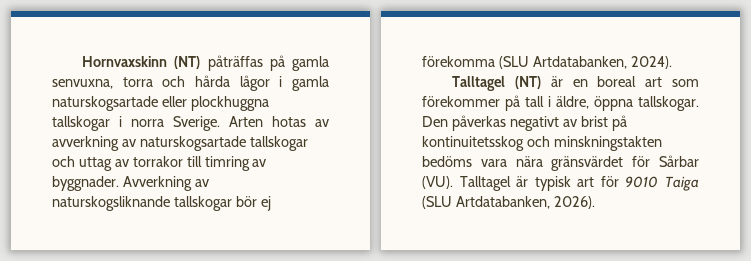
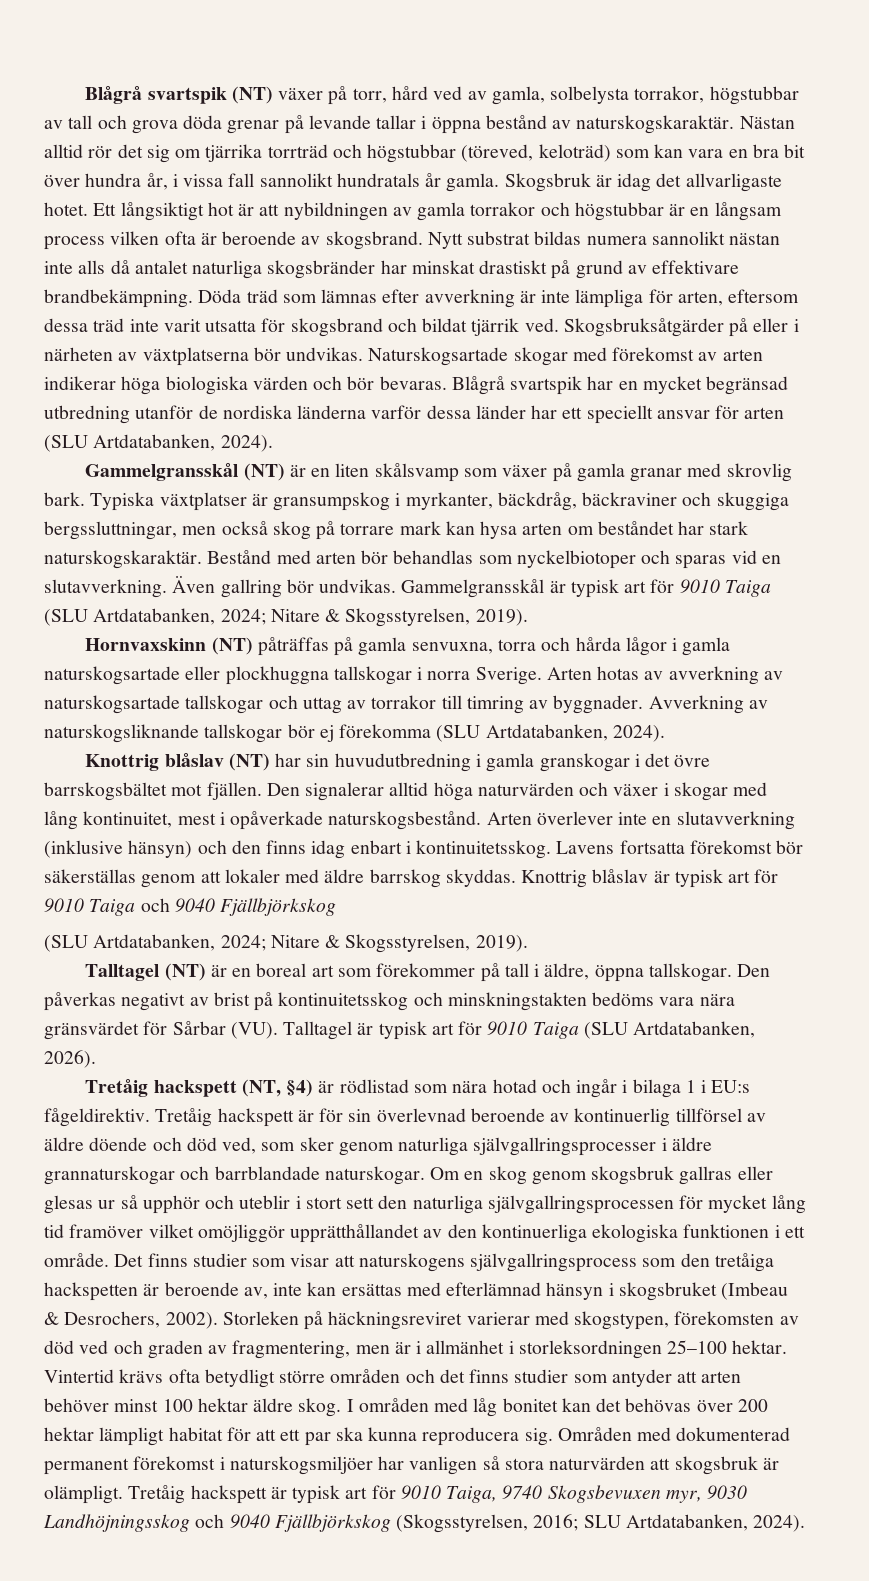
+ Blågrå svartspik (NT) växer på torr, hård ved av gamla, solbelysta torrakor, högstubbar av tall och grova döda grenar på levande tallar i öppna bestånd av naturskogskaraktär. Nästan alltid rör det sig om tjärrika torrträd och högstubbar (töreved, keloträd) som kan vara en bra bit över hundra år, i vissa fall sannolikt hundratals år gamla. Skogsbruk är idag det allvarligaste hotet. Ett långsiktigt hot är att nybildningen av gamla torrakor och högstubbar är en långsam process vilken ofta är beroende av skogsbrand. Nytt substrat bildas numera sannolikt nästan inte alls då antalet naturliga skogsbränder har minskat drastiskt på grund av effektivare brandbekämpning. Döda träd som lämnas efter avverkning är inte lämpliga för arten, eftersom dessa träd inte varit utsatta för skogsbrand och bildat tjärrik ved. Skogsbruksåtgärder på eller i närheten av växtplatserna bör undvikas. Naturskogsartade skogar med förekomst av arten indikerar höga biologiska värden och bör bevaras. Blågrå svartspik har en mycket begränsad utbredning utanför de nordiska länderna varför dessa länder har ett speciellt ansvar för arten (SLU Artdatabanken, 2024).
+ Gammelgransskål (NT) är en liten skålsvamp som växer på gamla granar med skrovlig bark. Typiska växtplatser är gransumpskog i myrkanter, bäckdråg, bäckraviner och skuggiga bergssluttningar, men också skog på torrare mark kan hysa arten om beståndet har stark naturskogskaraktär. Bestånd med arten bör behandlas som nyckelbiotoper och sparas vid en slutavverkning. Även gallring bör undvikas. Gammelgransskål är typisk art för 9010 Taiga (SLU Artdatabanken, 2024; Nitare & Skogsstyrelsen, 2019).
+ Knottrig blåslav (NT) har sin huvudutbredning i gamla granskogar i det övre barrskogsbältet mot fjällen. Den signalerar alltid höga naturvärden och växer i skogar med lång kontinuitet, mest i opåverkade naturskogsbestånd. Arten överlever inte en slutavverkning (inklusive hänsyn) och den finns idag enbart i kontinuitetsskog. Lavens fortsatta förekomst bör säkerställas genom att lokaler med äldre barrskog skyddas. Knottrig blåslav är typisk art för 9010 Taiga och 9040 Fjällbjörkskog
+ (SLU Artdatabanken, 2024; Nitare & Skogsstyrelsen, 2019).
+ Tretåig hackspett (NT, §4) är rödlistad som nära hotad och ingår i bilaga 1 i EU:s fågeldirektiv. Tretåig hackspett är för sin överlevnad beroende av kontinuerlig tillförsel av äldre döende och död ved, som sker genom naturliga självgallringsprocesser i äldre grannaturskogar och barrblandade naturskogar. Om en skog genom skogsbruk gallras eller glesas ur så upphör och uteblir i stort sett den naturliga självgallringsprocessen för mycket lång tid framöver vilket omöjliggör upprätthållandet av den kontinuerliga ekologiska funktionen i ett område. Det finns studier som visar att naturskogens självgallringsprocess som den tretåiga hackspetten är beroende av, inte kan ersättas med efterlämnad hänsyn i skogsbruket (Imbeau & Desrochers, 2002). Storleken på häckningsreviret varierar med skogstypen, förekomsten av död ved och graden av fragmentering, men är i allmänhet i storleksordningen 25–100 hektar. Vintertid krävs ofta betydligt större områden och det finns studier som antyder att arten behöver minst 100 hektar äldre skog. I områden med låg bonitet kan det behövas över 200 hektar lämpligt habitat för att ett par ska kunna reproducera sig. Områden med dokumenterad permanent förekomst i naturskogsmiljöer har vanligen så stora naturvärden att skogsbruk är olämpligt. Tretåig hackspett är typisk art för 9010 Taiga, 9740 Skogsbevuxen myr, 9030 Landhöjningsskog och 9040 Fjällbjörkskog (Skogsstyrelsen, 2016; SLU Artdatabanken, 2024).

